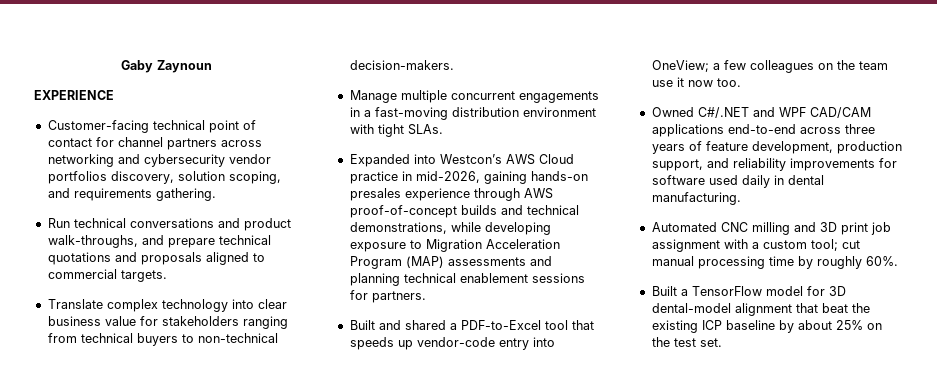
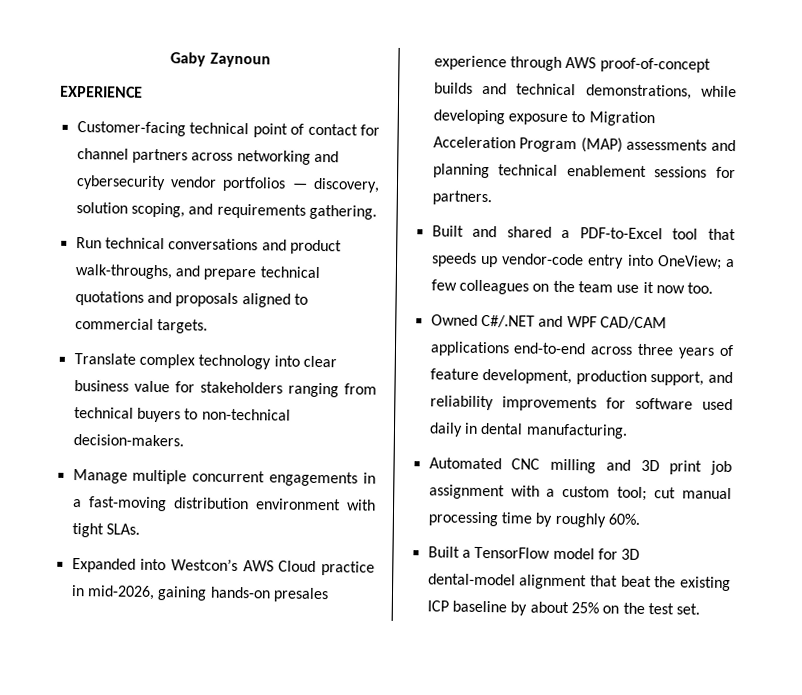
- Customer-facing technical point of contact for channel partners across networking and cybersecurity vendor portfolios discovery, solution scoping, and requirements gathering.
+ Customer-facing technical point of contact for channel partners across networking and cybersecurity vendor portfolios — discovery, solution scoping, and requirements gathering.

